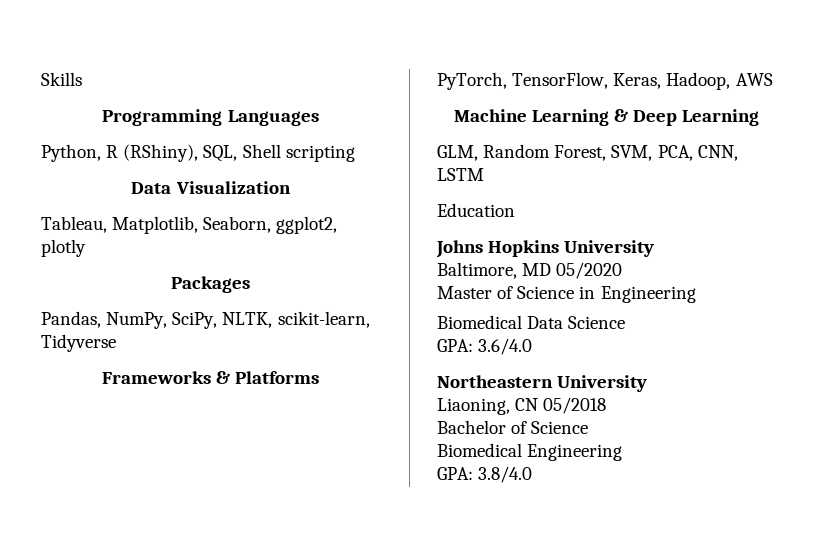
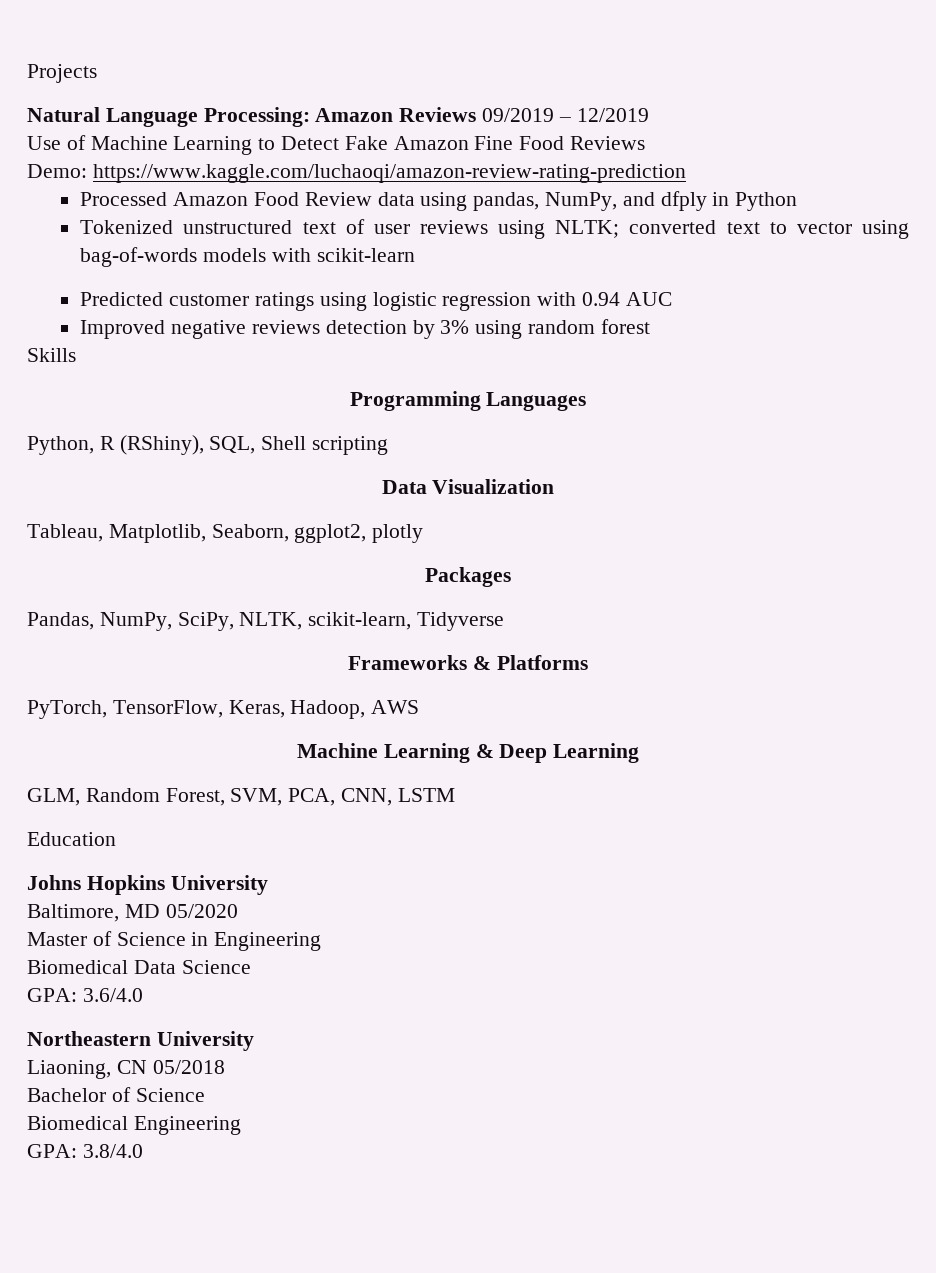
+ Projects
+ Natural Language Processing: Amazon Reviews 09/2019 – 12/2019
+ Use of Machine Learning to Detect Fake Amazon Fine Food Reviews
+ Demo: https://www.kaggle.com/luchaoqi/amazon-review-rating-prediction
+ Processed Amazon Food Review data using pandas, NumPy, and dfply in Python
+ Tokenized unstructured text of user reviews using NLTK; converted text to vector using bag-of-words models with scikit-learn
+ Predicted customer ratings using logistic regression with 0.94 AUC
+ Improved negative reviews detection by 3% using random forest

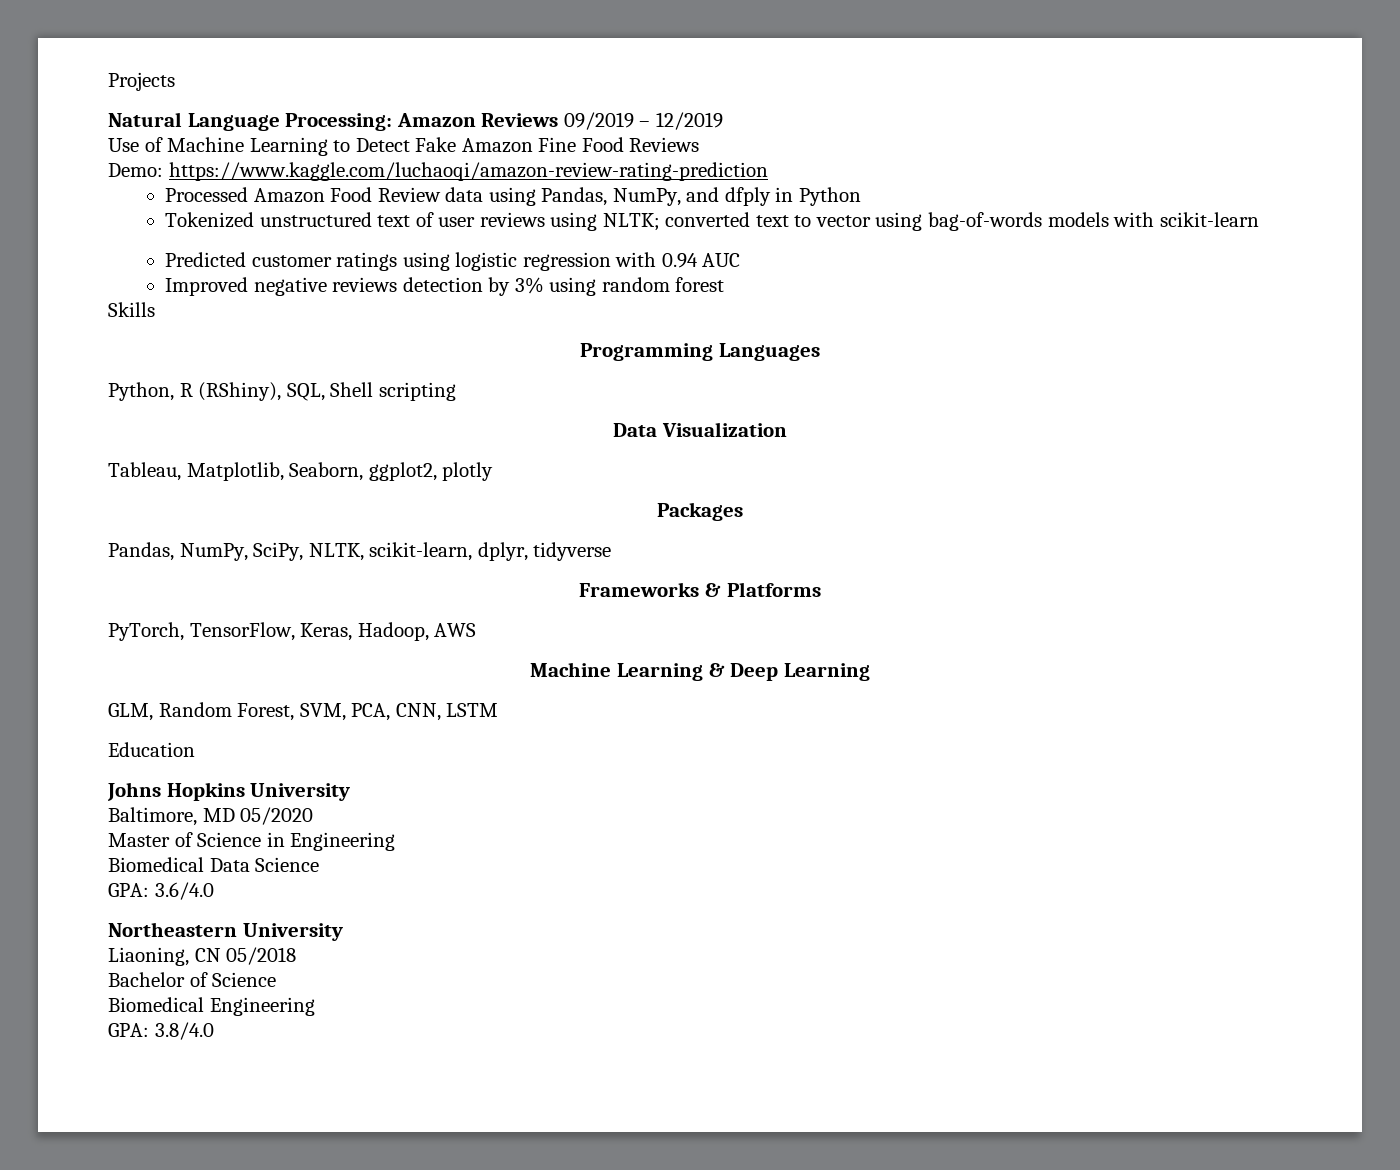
- Processed Amazon Food Review data using pandas, NumPy, and dfply in Python
+ Processed Amazon Food Review data using Pandas, NumPy, and dfply in Python
- Pandas, NumPy, SciPy, NLTK, scikit-learn, Tidyverse
+ Pandas, NumPy, SciPy, NLTK, scikit-learn, dplyr, tidyverse

